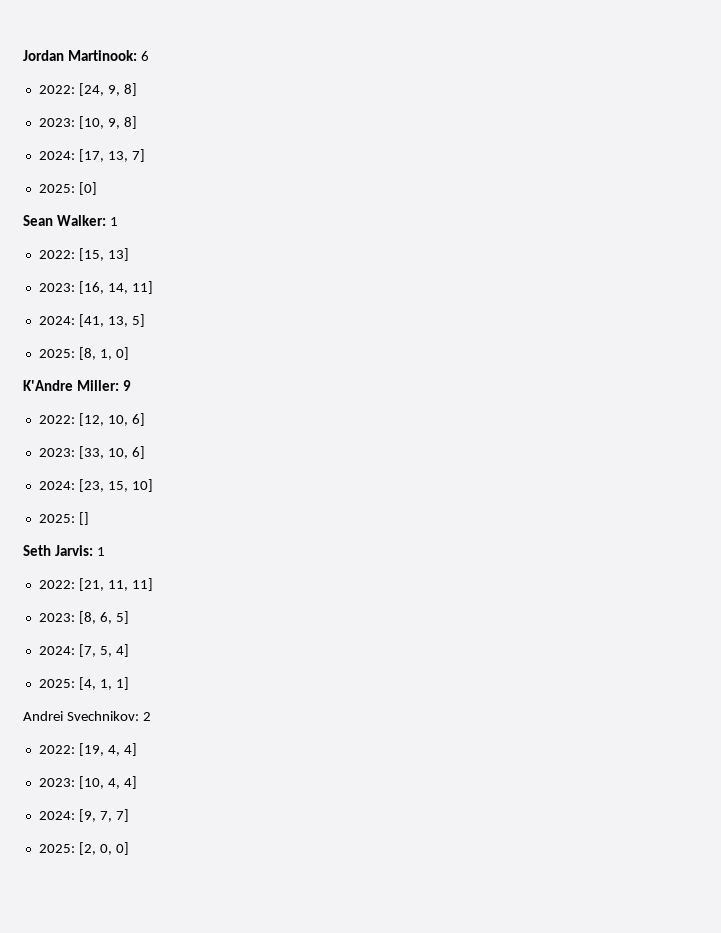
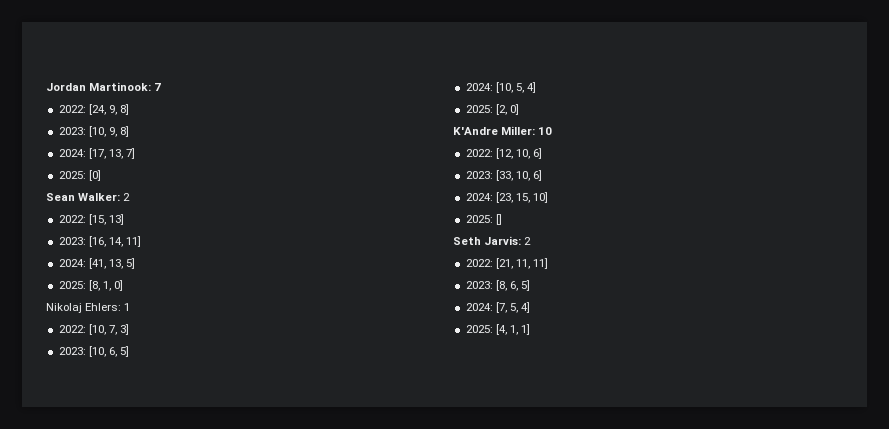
- Jordan Martinook: 6
+ Jordan Martinook: 7
- Sean Walker: 1
+ Sean Walker: 2
+ Nikolaj Ehlers: 1
+ 2022: [10, 7, 3]
+ 2023: [10, 6, 5]
+ 2024: [10, 5, 4]
+ 2025: [2, 0]
- K'Andre Miller: 9
+ K'Andre Miller: 10
- Seth Jarvis: 1
+ Seth Jarvis: 2
- Andrei Svechnikov: 2
- 2022: [19, 4, 4]
- 2023: [10, 4, 4]
- 2024: [9, 7, 7]
- 2025: [2, 0, 0]

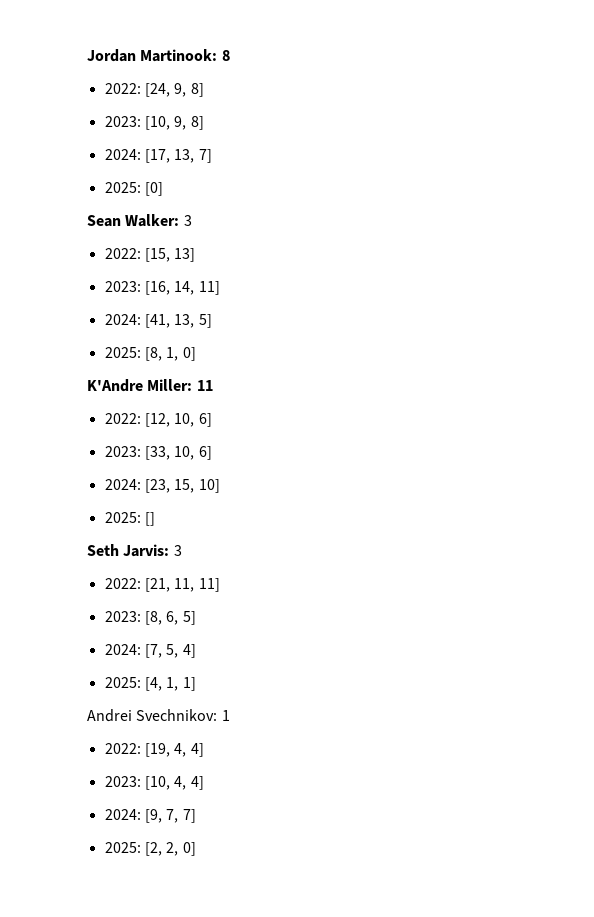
- Jordan Martinook: 7
+ Jordan Martinook: 8
- Sean Walker: 2
+ Sean Walker: 3
- Nikolaj Ehlers: 1
- 2022: [10, 7, 3]
- 2023: [10, 6, 5]
- 2024: [10, 5, 4]
- 2025: [2, 0]
- K'Andre Miller: 10
+ K'Andre Miller: 11
- Seth Jarvis: 2
+ Seth Jarvis: 3
+ Andrei Svechnikov: 1
+ 2022: [19, 4, 4]
+ 2023: [10, 4, 4]
+ 2024: [9, 7, 7]
+ 2025: [2, 2, 0]

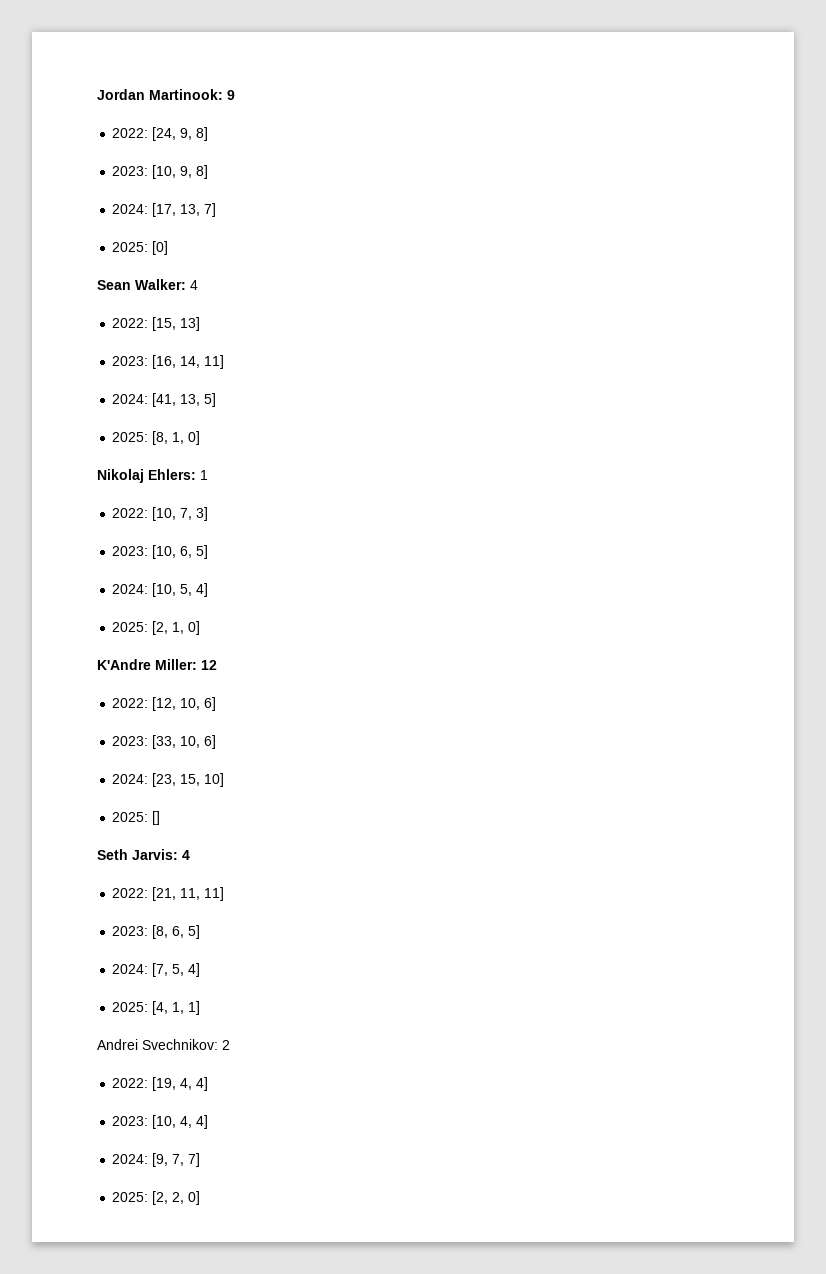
- Jordan Martinook: 8
+ Jordan Martinook: 9
- Sean Walker: 3
+ Sean Walker: 4
+ Nikolaj Ehlers: 1
+ 2022: [10, 7, 3]
+ 2023: [10, 6, 5]
+ 2024: [10, 5, 4]
+ 2025: [2, 1, 0]
- K'Andre Miller: 11
+ K'Andre Miller: 12
- Seth Jarvis: 3
+ Seth Jarvis: 4
- Andrei Svechnikov: 1
+ Andrei Svechnikov: 2

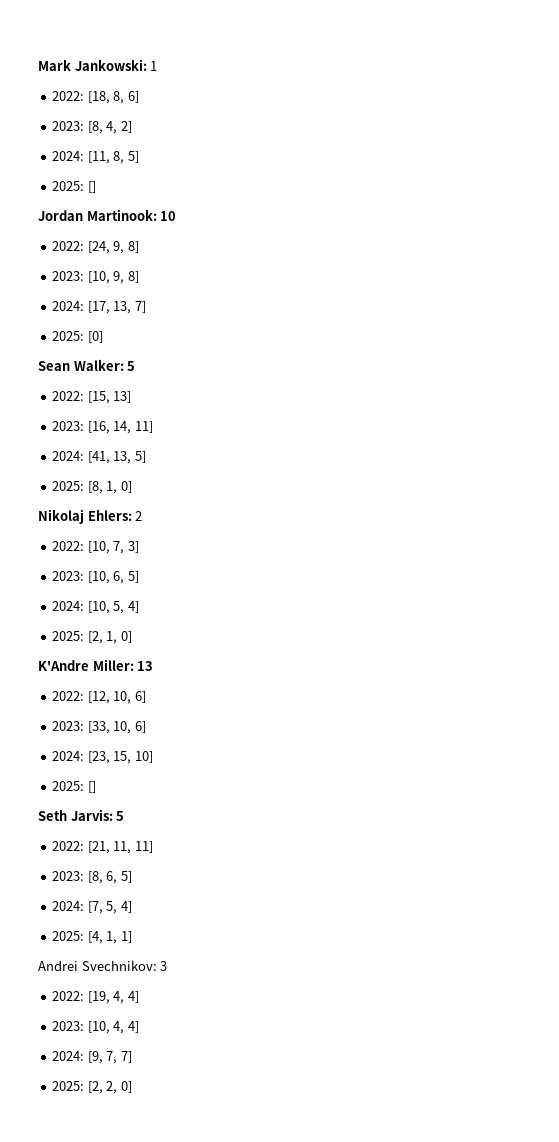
+ Mark Jankowski: 1
+ 2022: [18, 8, 6]
+ 2023: [8, 4, 2]
+ 2024: [11, 8, 5]
+ 2025: []
- Jordan Martinook: 9
+ Jordan Martinook: 10
- Sean Walker: 4
+ Sean Walker: 5
- Nikolaj Ehlers: 1
+ Nikolaj Ehlers: 2
- K'Andre Miller: 12
+ K'Andre Miller: 13
- Seth Jarvis: 4
+ Seth Jarvis: 5
- Andrei Svechnikov: 2
+ Andrei Svechnikov: 3

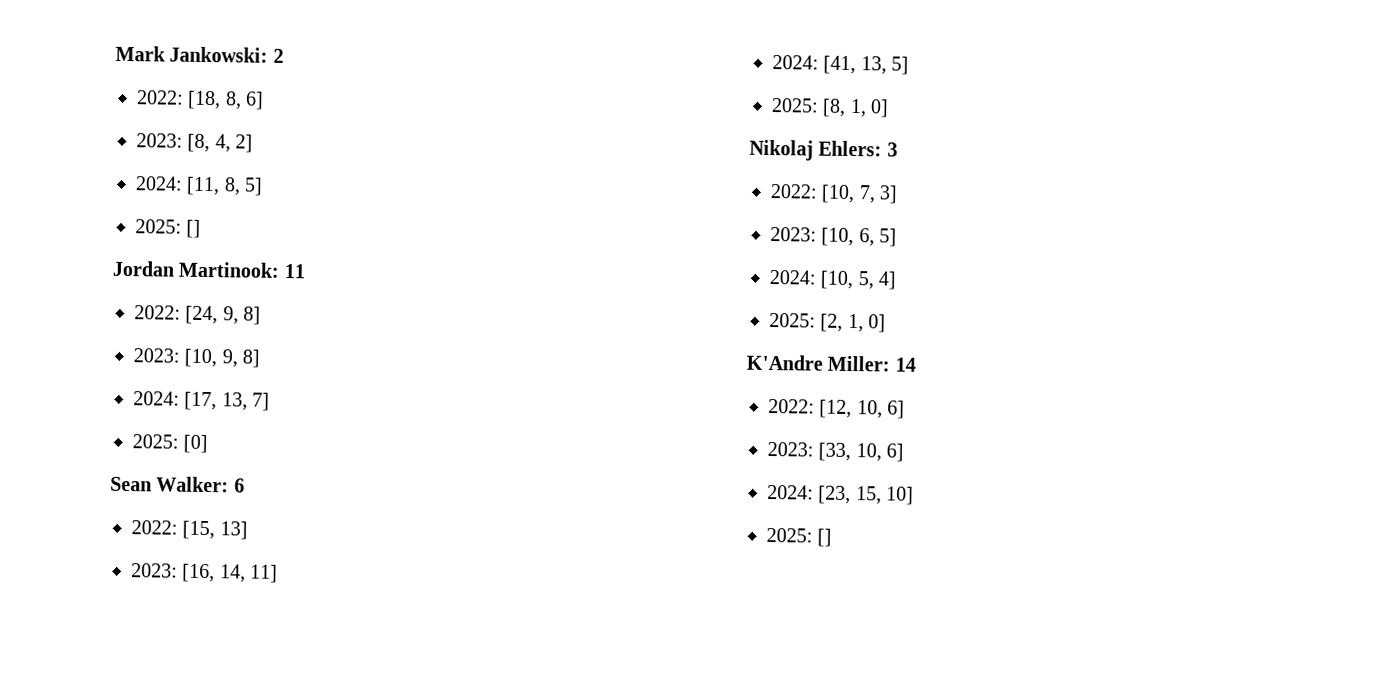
- Mark Jankowski: 1
+ Mark Jankowski: 2
- Jordan Martinook: 10
+ Jordan Martinook: 11
- Sean Walker: 5
+ Sean Walker: 6
- Nikolaj Ehlers: 2
+ Nikolaj Ehlers: 3
- K'Andre Miller: 13
+ K'Andre Miller: 14
- Seth Jarvis: 5
- 2022: [21, 11, 11]
- 2023: [8, 6, 5]
- 2024: [7, 5, 4]
- 2025: [4, 1, 1]
- Andrei Svechnikov: 3
- 2022: [19, 4, 4]
- 2023: [10, 4, 4]
- 2024: [9, 7, 7]
- 2025: [2, 2, 0]

